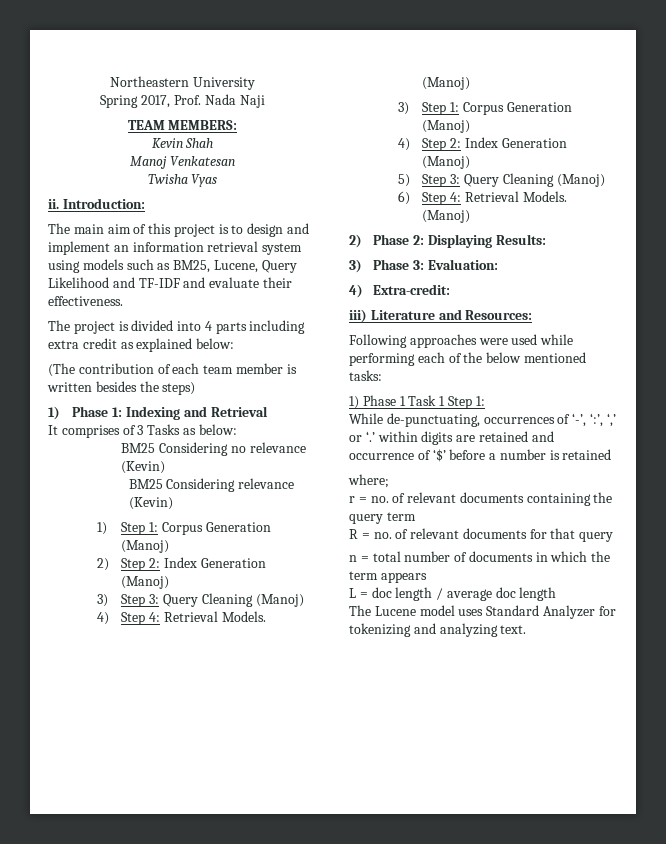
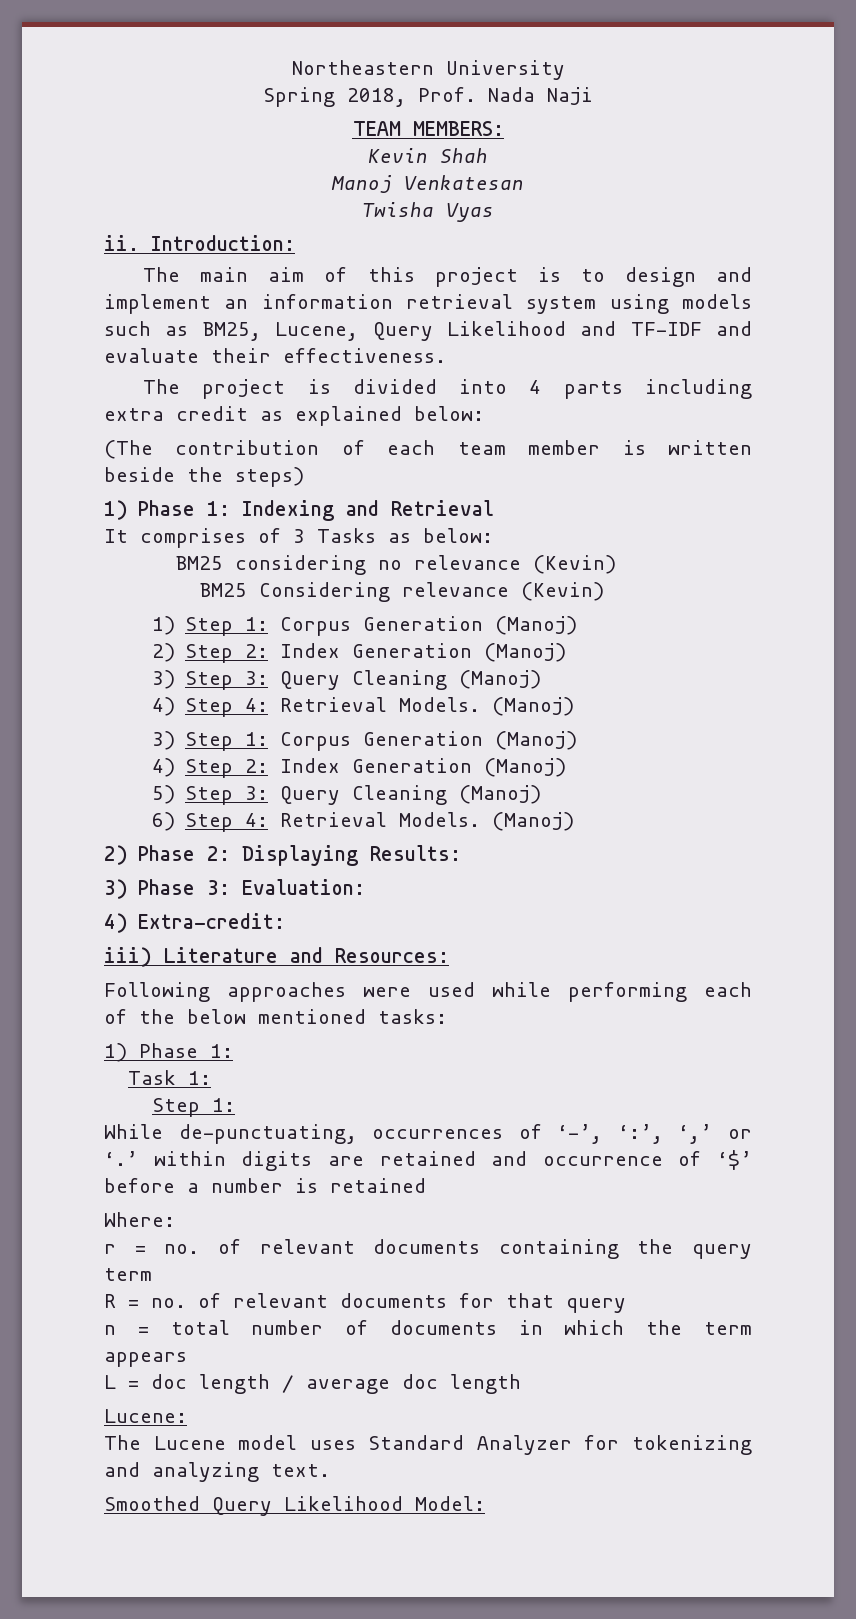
- Spring 2017, Prof. Nada Naji
+ Spring 2018, Prof. Nada Naji
- (The contribution of each team member is written besides the steps)
+ (The contribution of each team member is written beside the steps)
- BM25 Considering no relevance (Kevin)
+ BM25 considering no relevance (Kevin)
  Following approaches were used while performing each of the below mentioned tasks:
- 1) Phase 1 Task 1 Step 1:
+ 1) Phase 1:
+ Task 1:
+ Step 1:
- where;
+ Where:
+ Lucene:
+ Smoothed Query Likelihood Model:

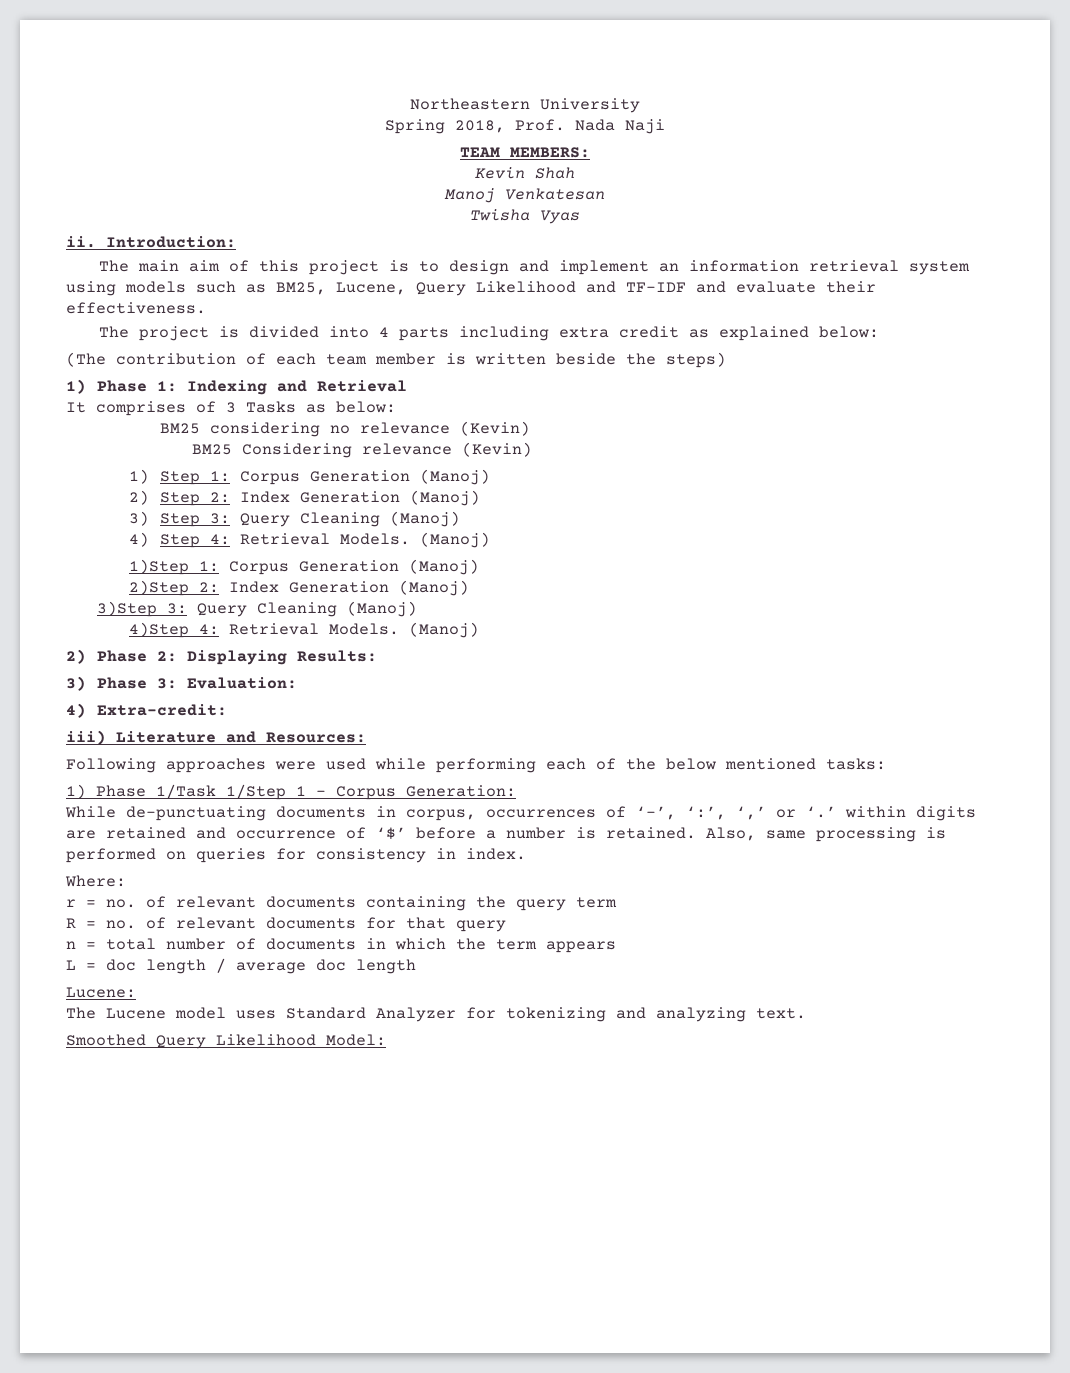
- 3) Step 1: Corpus Generation (Manoj)
- 4) Step 2: Index Generation (Manoj)
- 5) Step 3: Query Cleaning (Manoj)
- 6) Step 4: Retrieval Models.
+ 1)Step 1: Corpus Generation (Manoj)
+ 2)Step 2: Index Generation (Manoj)
+ 3)Step 3: Query Cleaning (Manoj)
+ 4)Step 4: Retrieval Models.
  Following approaches were used while performing each of the below mentioned tasks:
- 1) Phase 1:
- Task 1:
- Step 1:
- While de-punctuating, occurrences of ‘-’, ‘:’, ‘,’ or ‘.’ within digits are retained and occurrence of ‘$’ before a number is retained
+ 1) Phase 1/Task 1/Step 1 – Corpus Generation:
+ While de-punctuating documents in corpus, occurrences of ‘-’, ‘:’, ‘,’ or ‘.’ within digits are retained and occurrence of ‘$’ before a number is retained. Also, same processing is performed on queries for consistency in index.

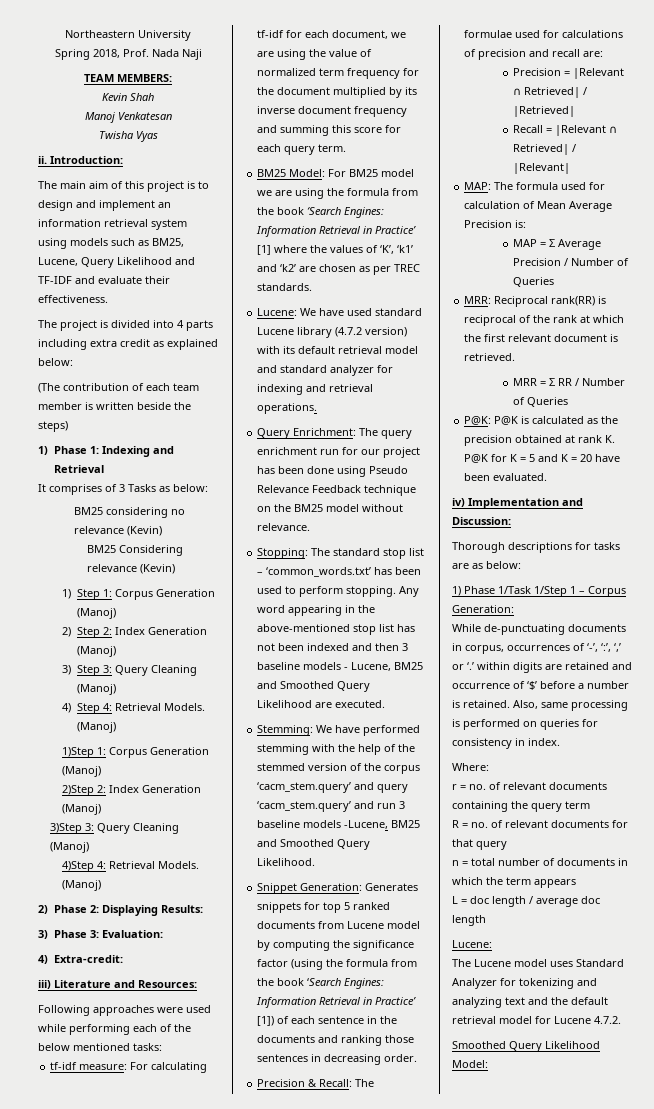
+ tf-idf measure: For calculating tf-idf for each document, we are using the value of normalized term frequency for the document multiplied by its inverse document frequency and summing this score for each query term.
+ BM25 Model: For BM25 model we are using the formula from the book ‘Search Engines: Information Retrieval in Practice’ [1] where the values of ‘K’, ‘k1’ and ‘k2’ are chosen as per TREC standards.
+ Lucene: We have used standard Lucene library (4.7.2 version) with its default retrieval model and standard analyzer for indexing and retrieval operations.
+ Query Enrichment: The query enrichment run for our project has been done using Pseudo Relevance Feedback technique on the BM25 model without relevance.
+ Stopping: The standard stop list – ‘common_words.txt’ has been used to perform stopping. Any word appearing in the above-mentioned stop list has not been indexed and then 3 baseline models - Lucene, BM25 and Smoothed Query Likelihood are executed.
+ Stemming: We have performed stemming with the help of the stemmed version of the corpus ‘cacm_stem.query’ and query ‘cacm_stem.query’ and run 3 baseline models -Lucene, BM25 and Smoothed Query Likelihood.
+ Snippet Generation: Generates snippets for top 5 ranked documents from Lucene model by computing the significance factor (using the formula from the book ‘Search Engines: Information Retrieval in Practice’ [1]) of each sentence in the documents and ranking those sentences in decreasing order.
+ Precision & Recall: The formulae used for calculations of precision and recall are:
+ Precision = |Relevant ∩ Retrieved| / |Retrieved|
+ Recall = |Relevant ∩ Retrieved| / |Relevant|
+ MAP: The formula used for calculation of Mean Average Precision is:
+ MAP = Σ Average Precision / Number of Queries
+ MRR: Reciprocal rank(RR) is reciprocal of the rank at which the first relevant document is retrieved.
+ MRR = Σ RR / Number of Queries
+ P@K: P@K is calculated as the precision obtained at rank K. P@K for K = 5 and K = 20 have been evaluated.
+ iv) Implementation and Discussion:
+ Thorough descriptions for tasks are as below:
- The Lucene model uses Standard Analyzer for tokenizing and analyzing text.
+ The Lucene model uses Standard Analyzer for tokenizing and analyzing text and the default retrieval model for Lucene 4.7.2.

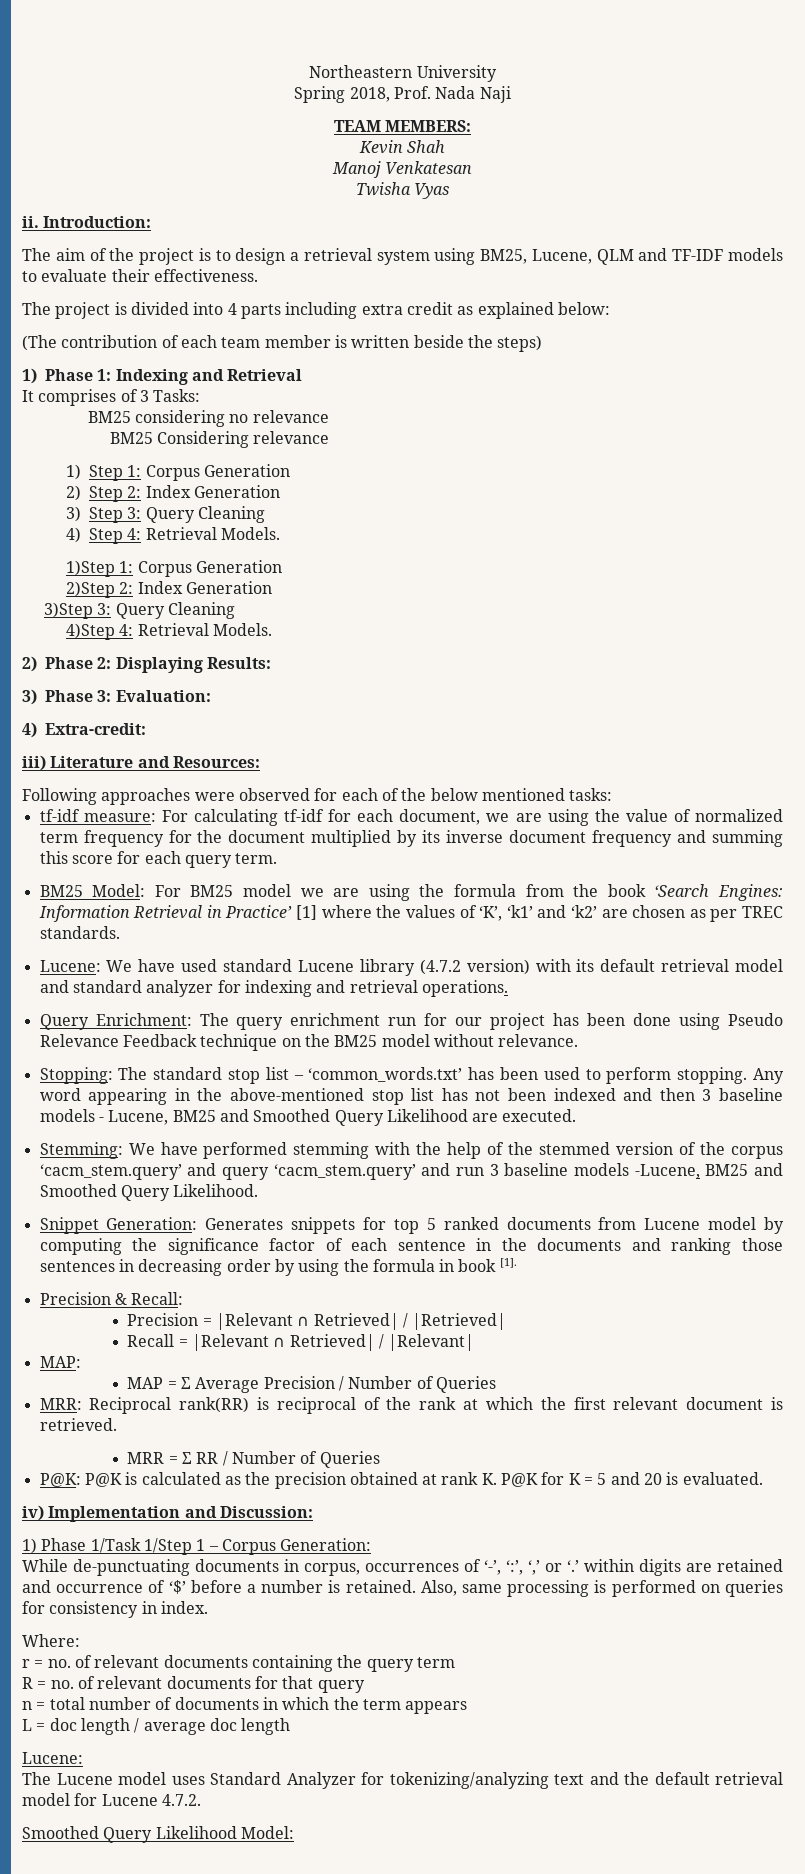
- The main aim of this project is to design and implement an information retrieval system using models such as BM25, Lucene, Query Likelihood and TF-IDF and evaluate their effectiveness.
+ The aim of the project is to design a retrieval system using BM25, Lucene, QLM and TF-IDF models to evaluate their effectiveness.
- It comprises of 3 Tasks as below:
+ It comprises of 3 Tasks:
- BM25 considering no relevance (Kevin)
+ BM25 considering no relevance
- BM25 Considering relevance (Kevin)
+ BM25 Considering relevance
- 1) Step 1: Corpus Generation (Manoj)
+ 1) Step 1: Corpus Generation
- 2) Step 2: Index Generation (Manoj)
+ 2) Step 2: Index Generation
- 3) Step 3: Query Cleaning (Manoj)
+ 3) Step 3: Query Cleaning
- 4) Step 4: Retrieval Models. (Manoj)
+ 4) Step 4: Retrieval Models.
- 1)Step 1: Corpus Generation (Manoj)
+ 1)Step 1: Corpus Generation
- 2)Step 2: Index Generation (Manoj)
+ 2)Step 2: Index Generation
- 3)Step 3: Query Cleaning (Manoj)
+ 3)Step 3: Query Cleaning
- 4)Step 4: Retrieval Models. (Manoj)
+ 4)Step 4: Retrieval Models.
- Following approaches were used while performing each of the below mentioned tasks:
+ Following approaches were observed for each of the below mentioned tasks:
- Snippet Generation: Generates snippets for top 5 ranked documents from Lucene model by computing the significance factor (using the formula from the book ‘Search Engines: Information Retrieval in Practice’ [1]) of each sentence in the documents and ranking those sentences in decreasing order.
- Precision & Recall: The formulae used for calculations of precision and recall are:
+ Snippet Generation: Generates snippets for top 5 ranked documents from Lucene model by computing the significance factor of each sentence in the documents and ranking those sentences in decreasing order by using the formula in book [1].
+ Precision & Recall:
- MAP: The formula used for calculation of Mean Average Precision is:
+ MAP:
- P@K: P@K is calculated as the precision obtained at rank K. P@K for K = 5 and K = 20 have been evaluated.
+ P@K: P@K is calculated as the precision obtained at rank K. P@K for K = 5 and 20 is evaluated.
- Thorough descriptions for tasks are as below:
- The Lucene model uses Standard Analyzer for tokenizing and analyzing text and the default retrieval model for Lucene 4.7.2.
+ The Lucene model uses Standard Analyzer for tokenizing/analyzing text and the default retrieval model for Lucene 4.7.2.

